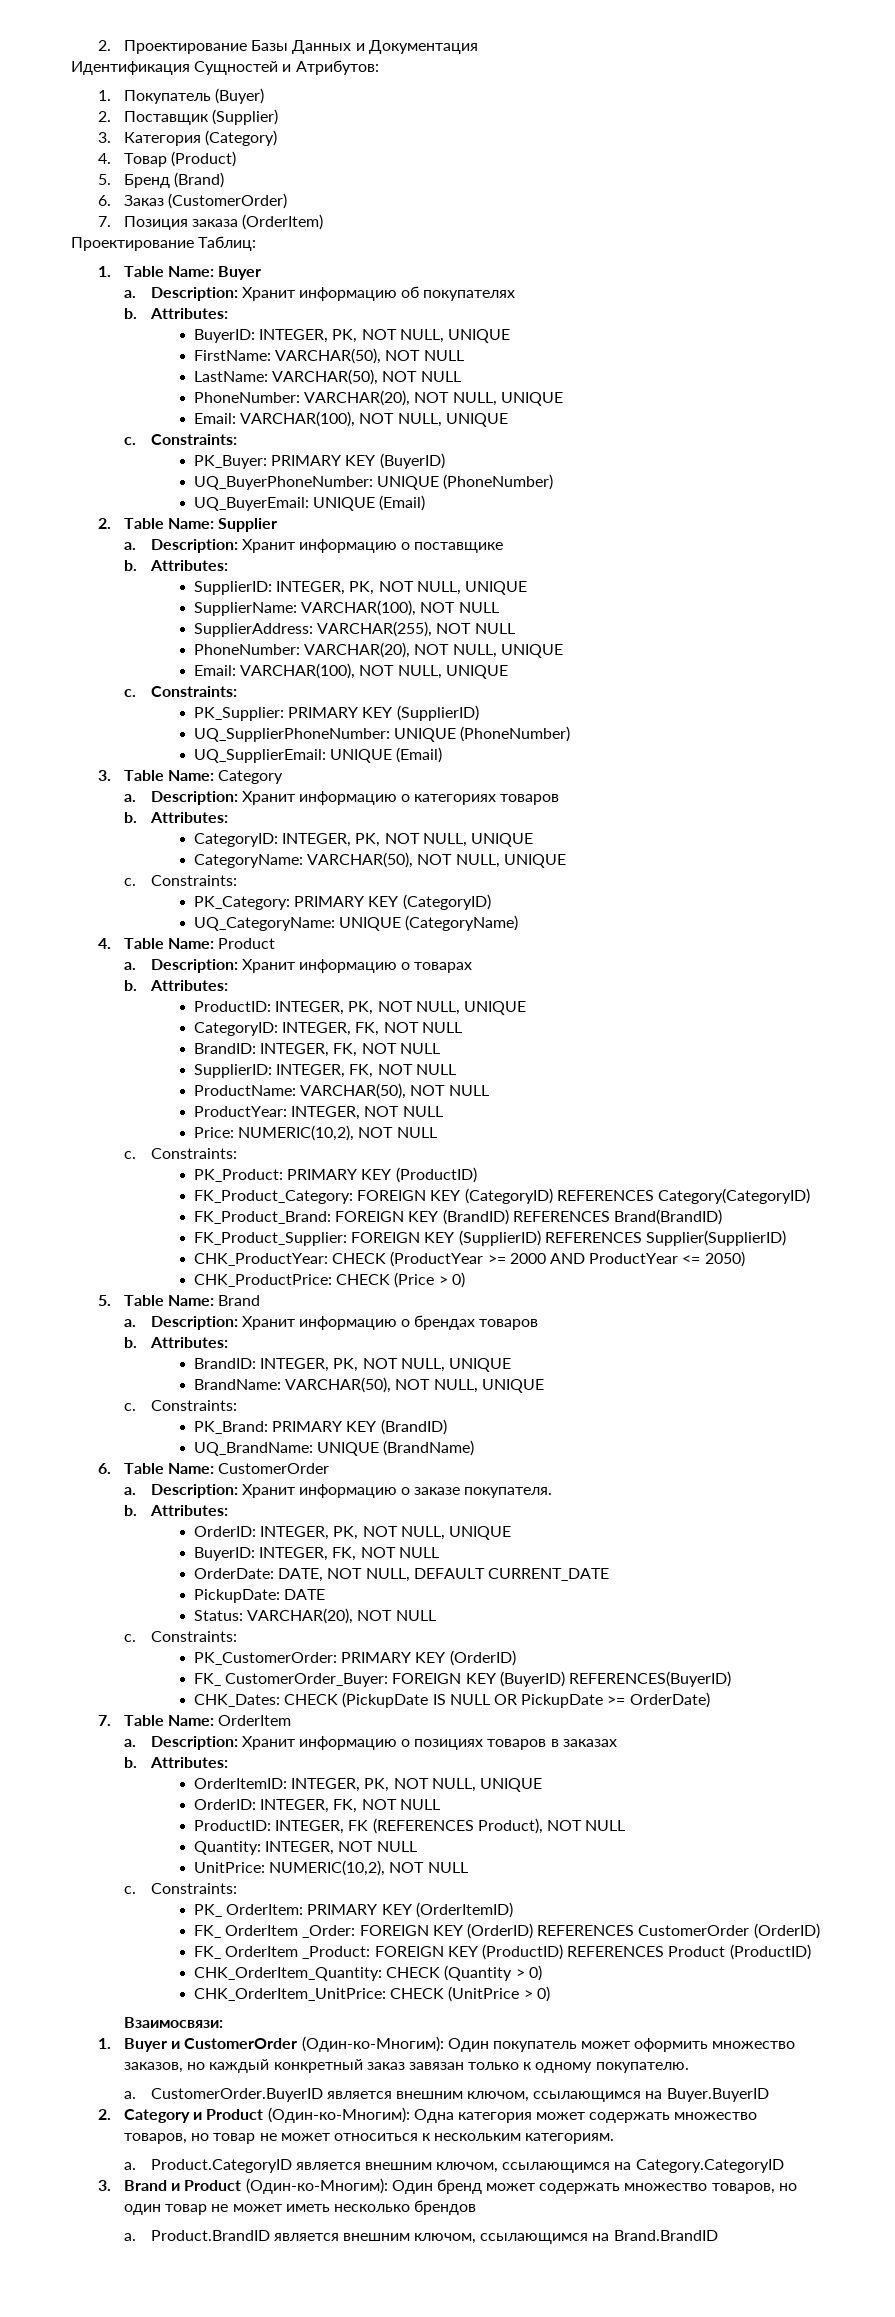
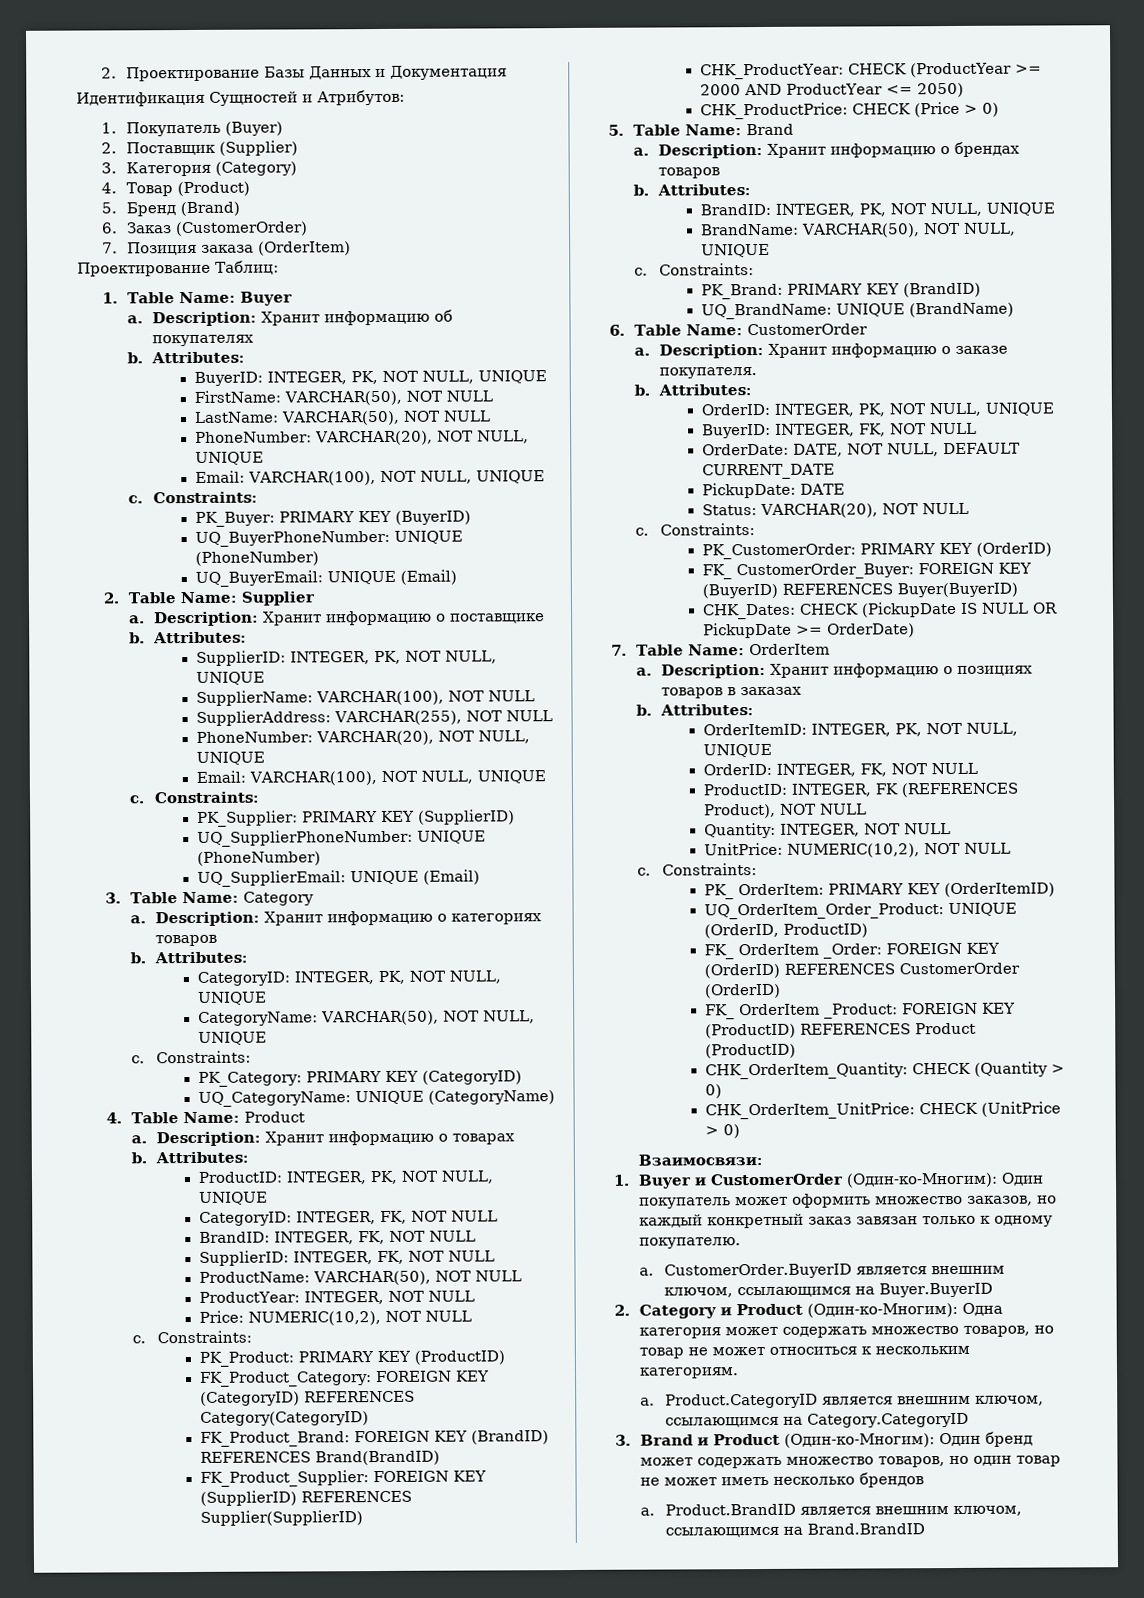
- FK_ CustomerOrder_Buyer: FOREIGN KEY (BuyerID) REFERENCES(BuyerID)
+ FK_ CustomerOrder_Buyer: FOREIGN KEY (BuyerID) REFERENCES Buyer(BuyerID)
+ UQ_OrderItem_Order_Product: UNIQUE (OrderID, ProductID)

